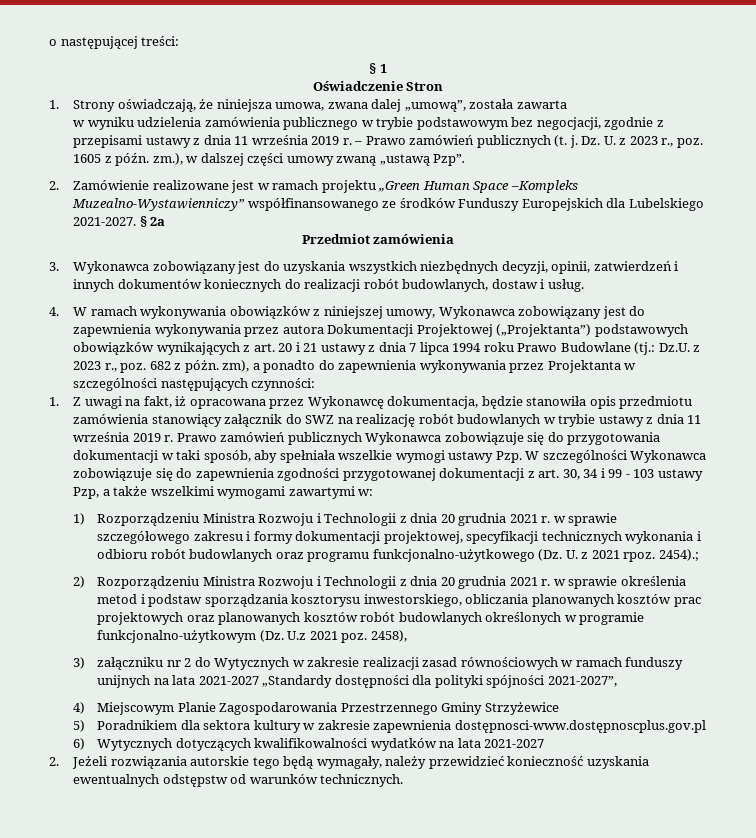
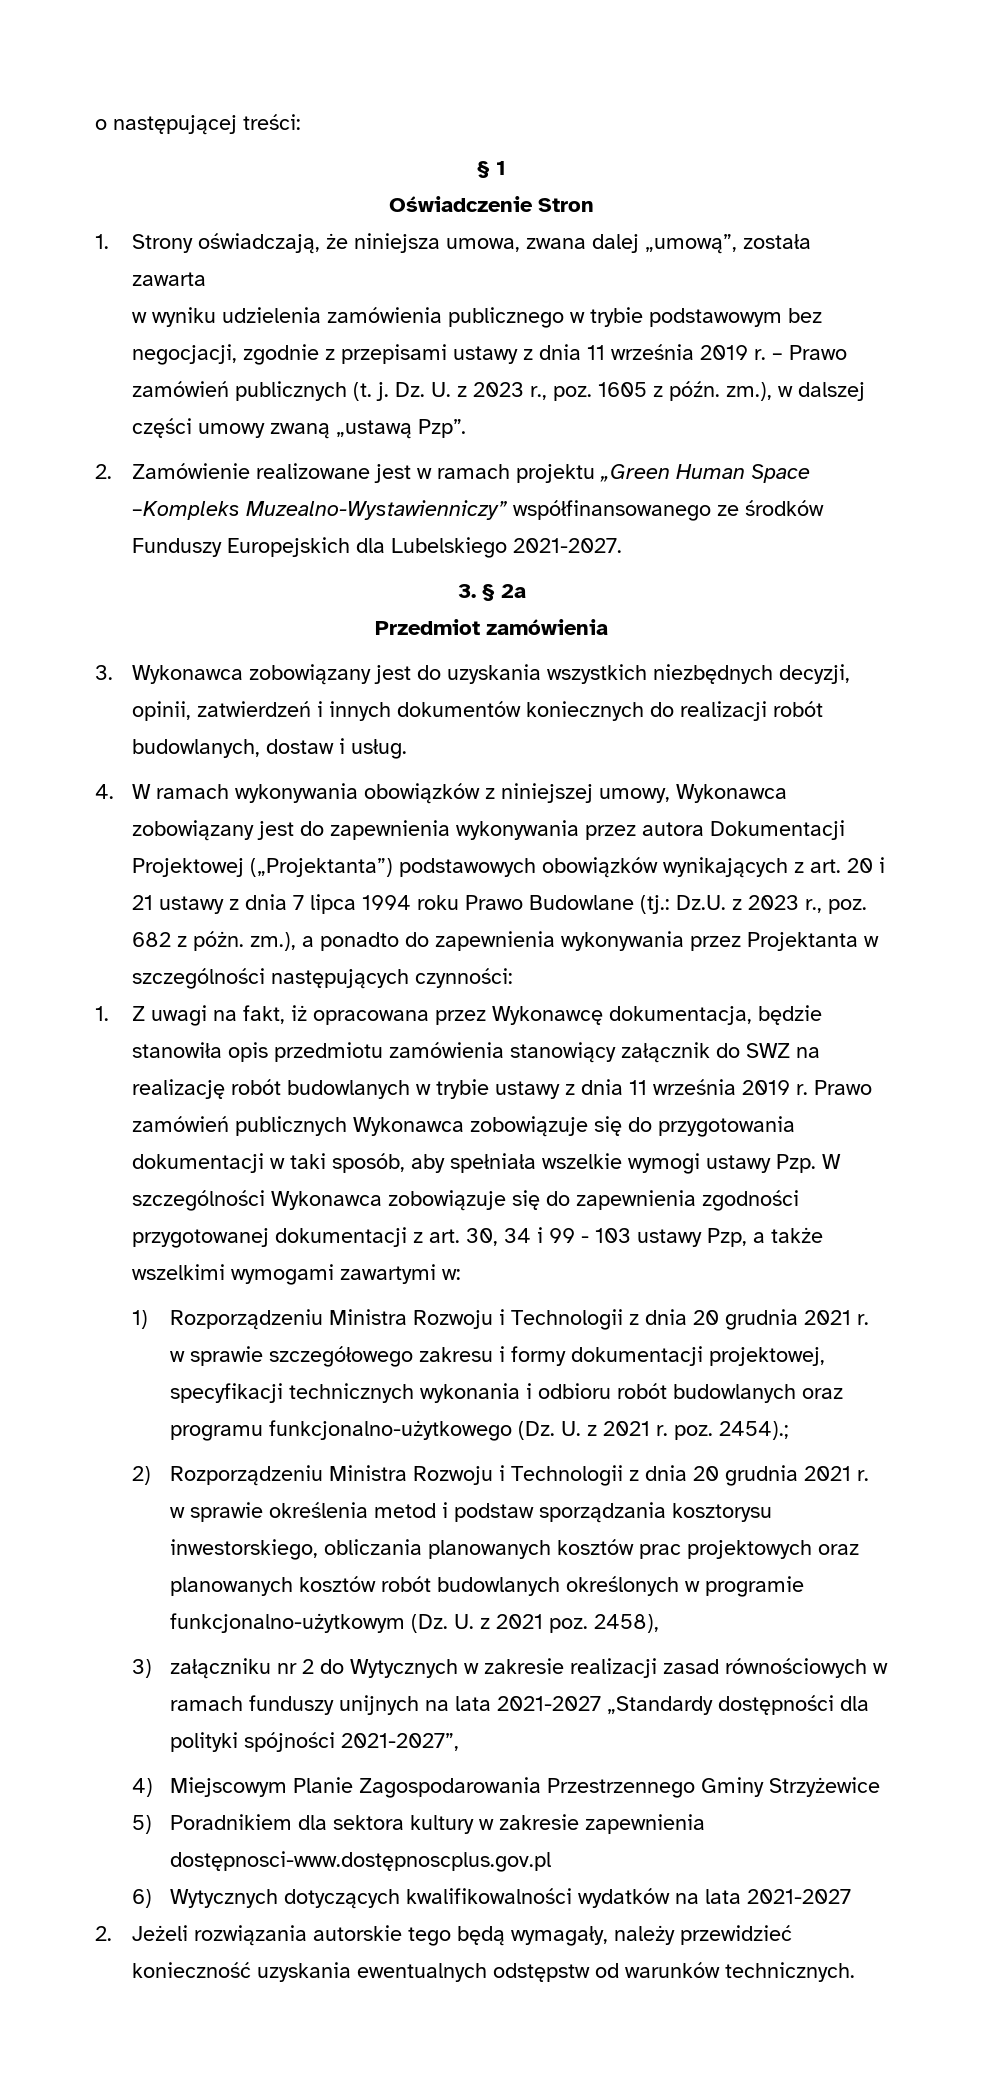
- 2. Zamówienie realizowane jest w ramach projektu „Green Human Space –Kompleks Muzealno-Wystawienniczy” współfinansowanego ze środków Funduszy Europejskich dla Lubelskiego 2021-2027. § 2a
+ 2. Zamówienie realizowane jest w ramach projektu „Green Human Space –Kompleks Muzealno-Wystawienniczy” współfinansowanego ze środków Funduszy Europejskich dla Lubelskiego 2021-2027.
+ 3. § 2a
- 4. W ramach wykonywania obowiązków z niniejszej umowy, Wykonawca zobowiązany jest do zapewnienia wykonywania przez autora Dokumentacji Projektowej („Projektanta”) podstawowych obowiązków wynikających z art. 20 i 21 ustawy z dnia 7 lipca 1994 roku Prawo Budowlane (tj.: Dz.U. z 2023 r., poz. 682 z póżn. zm), a ponadto do zapewnienia wykonywania przez Projektanta w szczególności następujących czynności:
+ 4. W ramach wykonywania obowiązków z niniejszej umowy, Wykonawca zobowiązany jest do zapewnienia wykonywania przez autora Dokumentacji Projektowej („Projektanta”) podstawowych obowiązków wynikających z art. 20 i 21 ustawy z dnia 7 lipca 1994 roku Prawo Budowlane (tj.: Dz.U. z 2023 r., poz. 682 z póżn. zm.), a ponadto do zapewnienia wykonywania przez Projektanta w szczególności następujących czynności:
- 1) Rozporządzeniu Ministra Rozwoju i Technologii z dnia 20 grudnia 2021 r. w sprawie szczegółowego zakresu i formy dokumentacji projektowej, specyfikacji technicznych wykonania i odbioru robót budowlanych oraz programu funkcjonalno-użytkowego (Dz. U. z 2021 rpoz. 2454).;
+ 1) Rozporządzeniu Ministra Rozwoju i Technologii z dnia 20 grudnia 2021 r. w sprawie szczegółowego zakresu i formy dokumentacji projektowej, specyfikacji technicznych wykonania i odbioru robót budowlanych oraz programu funkcjonalno-użytkowego (Dz. U. z 2021 r. poz. 2454).;
- 2) Rozporządzeniu Ministra Rozwoju i Technologii z dnia 20 grudnia 2021 r. w sprawie określenia metod i podstaw sporządzania kosztorysu inwestorskiego, obliczania planowanych kosztów prac projektowych oraz planowanych kosztów robót budowlanych określonych w programie funkcjonalno-użytkowym (Dz. U.z 2021 poz. 2458),
+ 2) Rozporządzeniu Ministra Rozwoju i Technologii z dnia 20 grudnia 2021 r. w sprawie określenia metod i podstaw sporządzania kosztorysu inwestorskiego, obliczania planowanych kosztów prac projektowych oraz planowanych kosztów robót budowlanych określonych w programie funkcjonalno-użytkowym (Dz. U. z 2021 poz. 2458),

